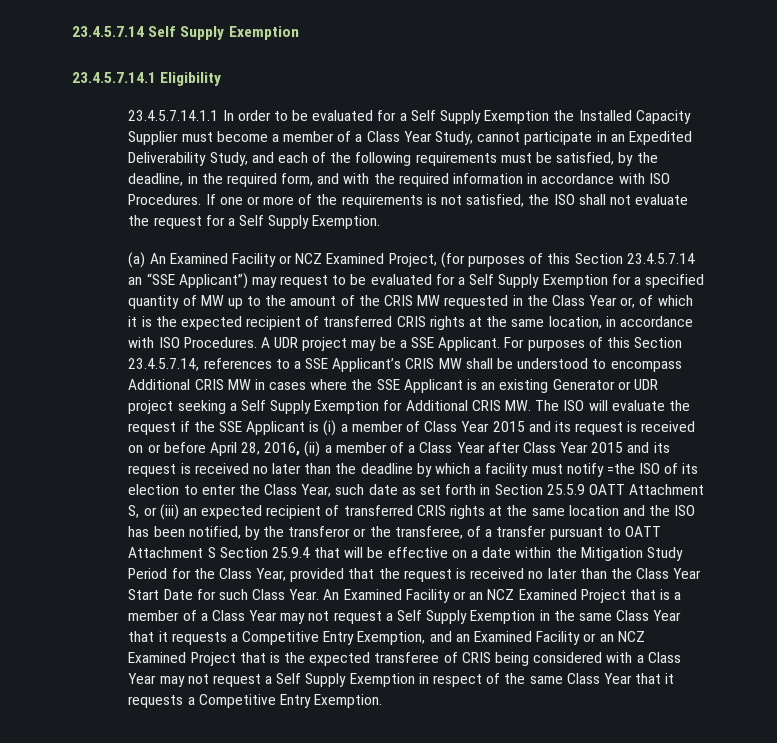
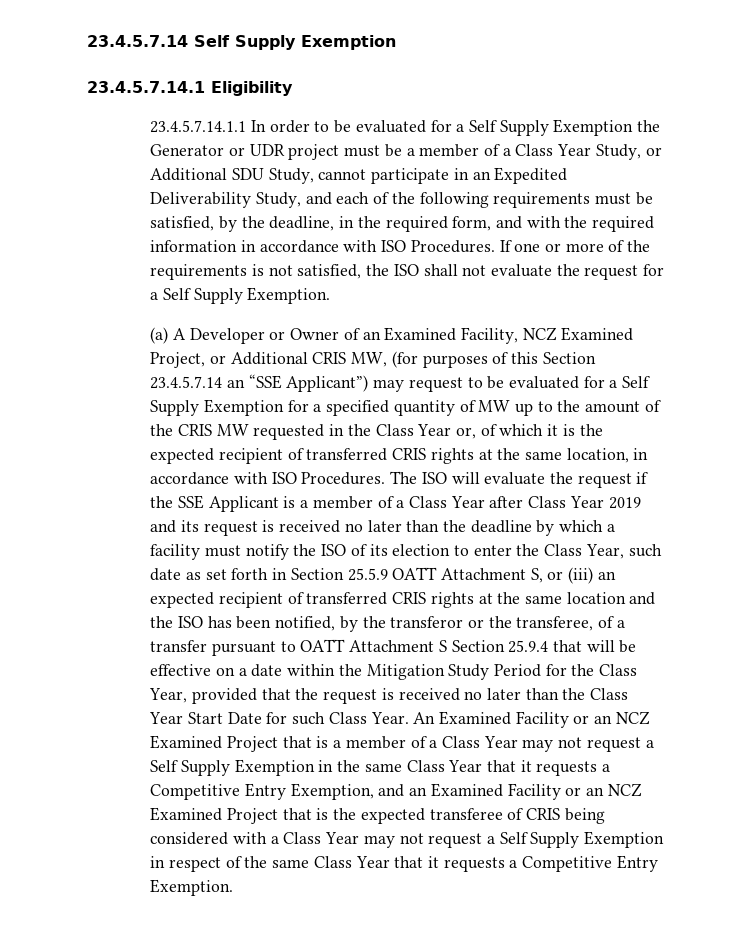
- 23.4.5.7.14.1.1 In order to be evaluated for a Self Supply Exemption the Installed Capacity Supplier must become a member of a Class Year Study, cannot participate in an Expedited Deliverability Study, and each of the following requirements must be satisfied, by the deadline, in the required form, and with the required information in accordance with ISO Procedures.
+ 23.4.5.7.14.1.1 In order to be evaluated for a Self Supply Exemption the Generator or UDR project must be a member of a Class Year Study, or Additional SDU Study, cannot participate in an Expedited Deliverability Study, and each of the following requirements must be satisfied, by the deadline, in the required form, and with the required information in accordance with ISO Procedures.
- (a) An Examined Facility or NCZ Examined Project, (for purposes of this Section 23.4.5.7.14 an “SSE Applicant”) may request to be evaluated for a Self Supply Exemption for a specified quantity of MW up to the amount of the CRIS MW requested in the Class Year or, of which it is the expected recipient of transferred CRIS rights at the same location, in accordance with ISO Procedures.
+ (a) A Developer or Owner of an Examined Facility, NCZ Examined Project, or Additional CRIS MW, (for purposes of this Section 23.4.5.7.14 an “SSE Applicant”) may request to be evaluated for a Self Supply Exemption for a specified quantity of MW up to the amount of the CRIS MW requested in the Class Year or, of which it is the expected recipient of transferred CRIS rights at the same location, in accordance with ISO Procedures.
- A UDR project may be a SSE Applicant. For purposes of this Section 23.4.5.7.14, references to a SSE Applicant’s CRIS MW shall be understood to encompass Additional CRIS MW in cases where the SSE Applicant is an existing Generator or UDR project seeking a Self Supply Exemption for Additional CRIS MW. The ISO will evaluate the request if the SSE Applicant is (i) a member of Class Year 2015 and its request is received on or before April 28, 2016, (ii) a member of a Class Year after Class Year 2015 and its request is received no later than the deadline by which a facility must notify =the ISO of its election to enter the Class Year, such date as set forth in Section 25.5.9 OATT Attachment S, or (iii) an expected recipient of transferred CRIS rights at the same location and the ISO has been notified, by the transferor or the transferee, of a transfer pursuant to OATT Attachment S Section 25.9.4 that will be effective on a date within the Mitigation Study Period for the Class Year, provided that the request is received no later than the Class Year Start Date for such Class Year.
+ The ISO will evaluate the request if the SSE Applicant is a member of a Class Year after Class Year 2019 and its request is received no later than the deadline by which a facility must notify the ISO of its election to enter the Class Year, such date as set forth in Section 25.5.9 OATT Attachment S, or (iii) an expected recipient of transferred CRIS rights at the same location and the ISO has been notified, by the transferor or the transferee, of a transfer pursuant to OATT Attachment S Section 25.9.4 that will be effective on a date within the Mitigation Study Period for the Class Year, provided that the request is received no later than the Class Year Start Date for such Class Year.

